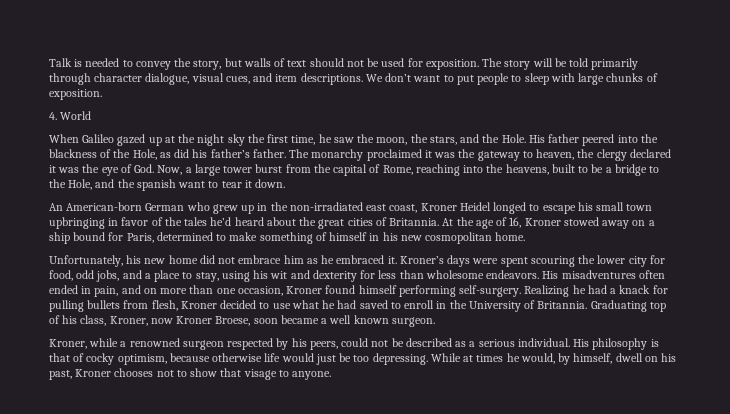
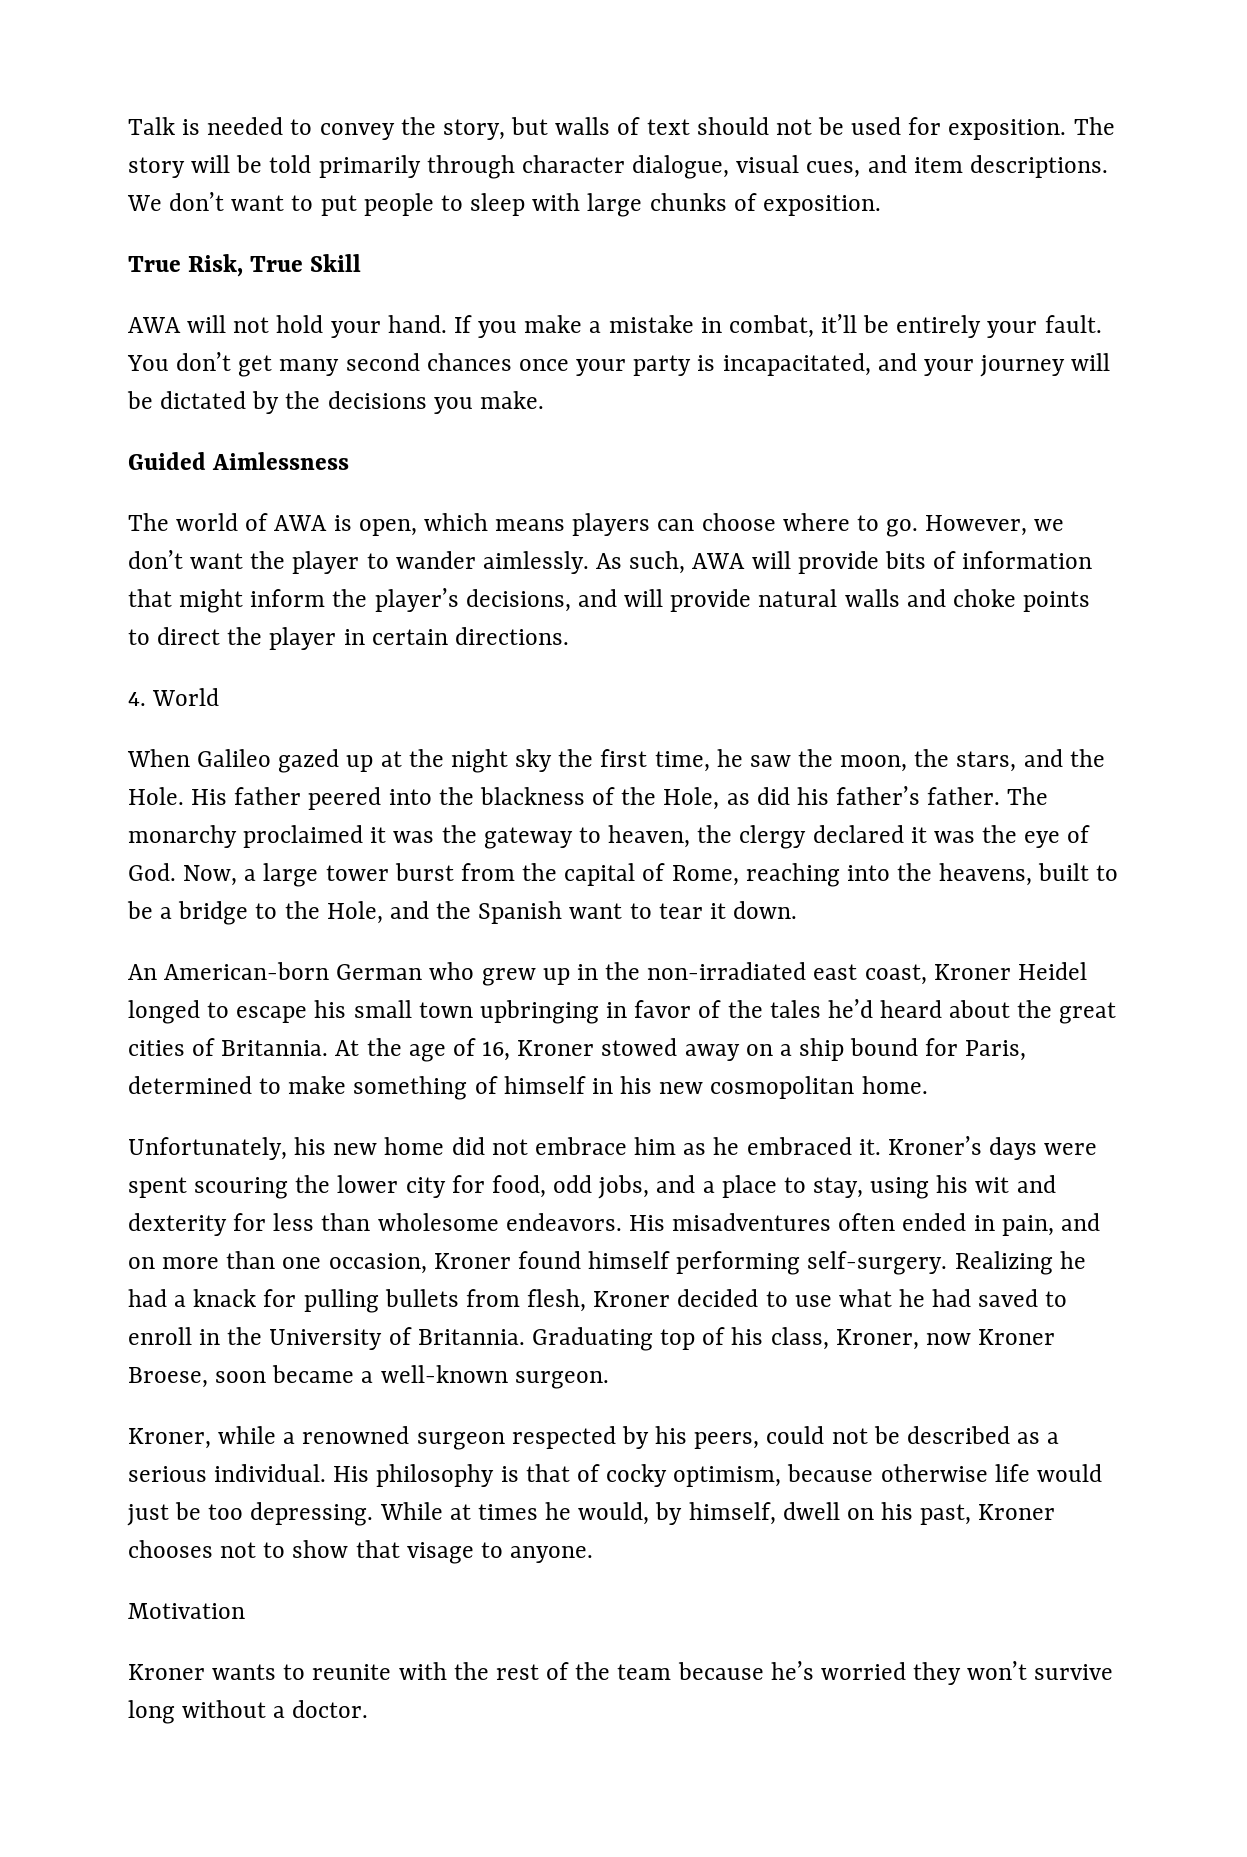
+ True Risk, True Skill
+ AWA will not hold your hand. If you make a mistake in combat, it’ll be entirely your fault. You don’t get many second chances once your party is incapacitated, and your journey will be dictated by the decisions you make.
+ Guided Aimlessness
+ The world of AWA is open, which means players can choose where to go. However, we don’t want the player to wander aimlessly. As such, AWA will provide bits of information that might inform the player’s decisions, and will provide natural walls and choke points to direct the player in certain directions.
- The monarchy proclaimed it was the gateway to heaven, the clergy declared it was the eye of God. Now, a large tower burst from the capital of Rome, reaching into the heavens, built to be a bridge to the Hole, and the spanish want to tear it down.
+ The monarchy proclaimed it was the gateway to heaven, the clergy declared it was the eye of God. Now, a large tower burst from the capital of Rome, reaching into the heavens, built to be a bridge to the Hole, and the Spanish want to tear it down.
- Graduating top of his class, Kroner, now Kroner Broese, soon became a well known surgeon.
+ Graduating top of his class, Kroner, now Kroner Broese, soon became a well-known surgeon.
+ Motivation
+ Kroner wants to reunite with the rest of the team because he’s worried they won’t survive long without a doctor.

